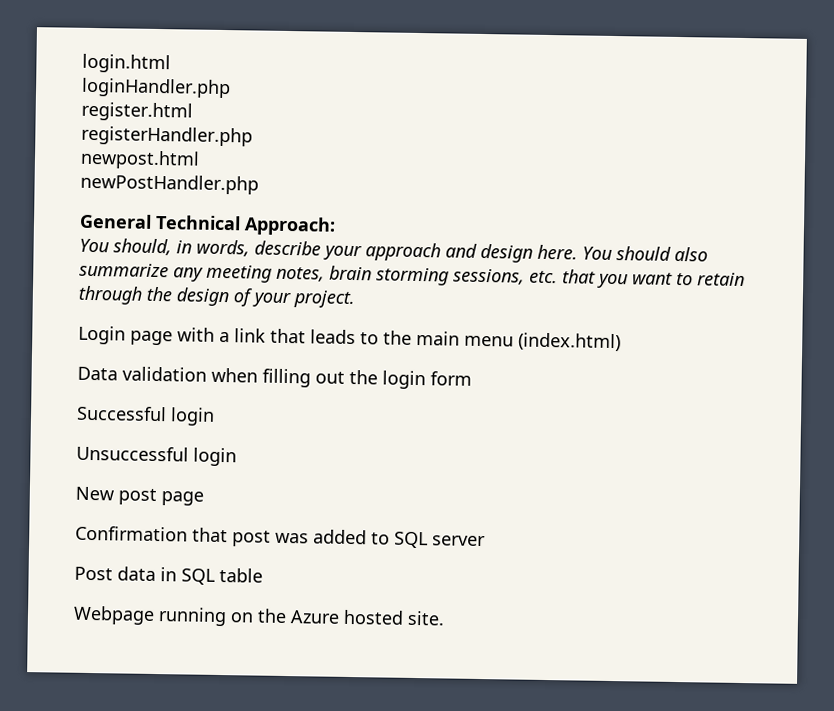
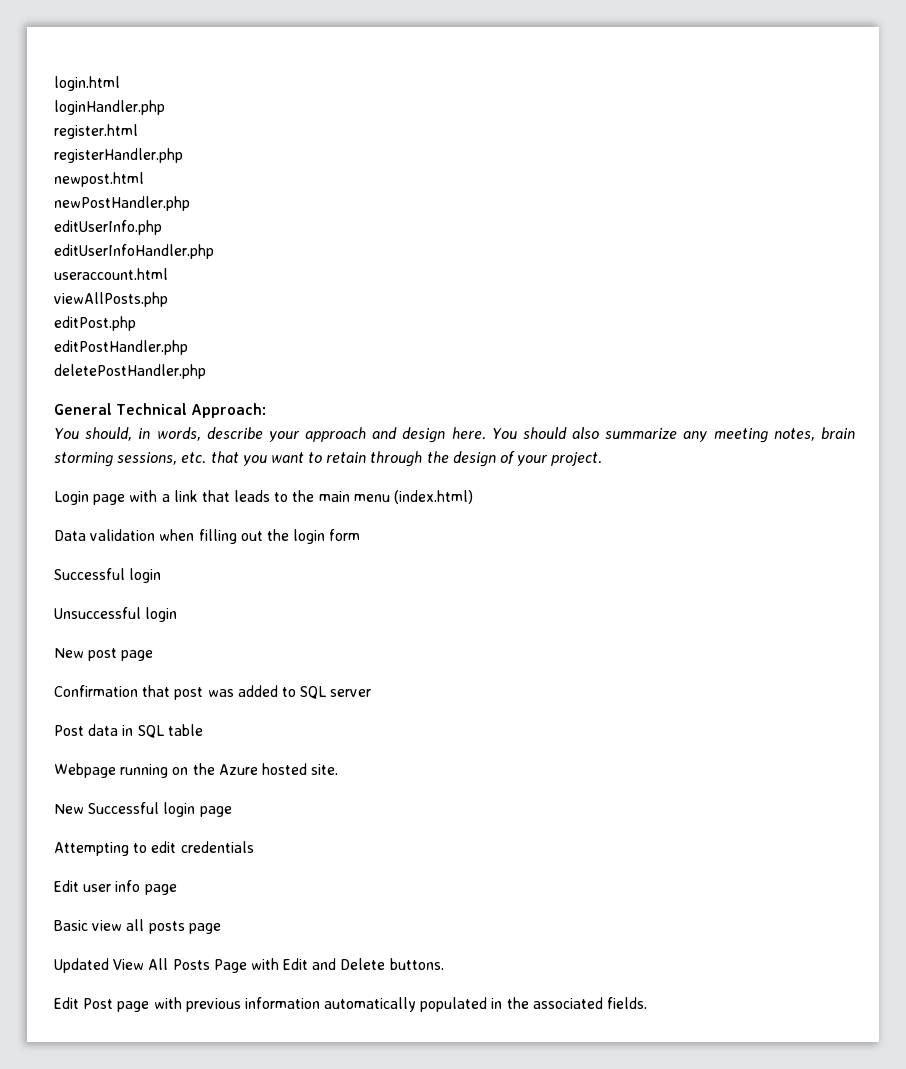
+ editUserInfo.php
+ editUserInfoHandler.php
+ useraccount.html
+ viewAllPosts.php
+ editPost.php
+ editPostHandler.php
+ deletePostHandler.php
+ New Successful login page
+ Attempting to edit credentials
+ Edit user info page
+ Basic view all posts page
+ Updated View All Posts Page with Edit and Delete buttons.
+ Edit Post page with previous information automatically populated in the associated fields.

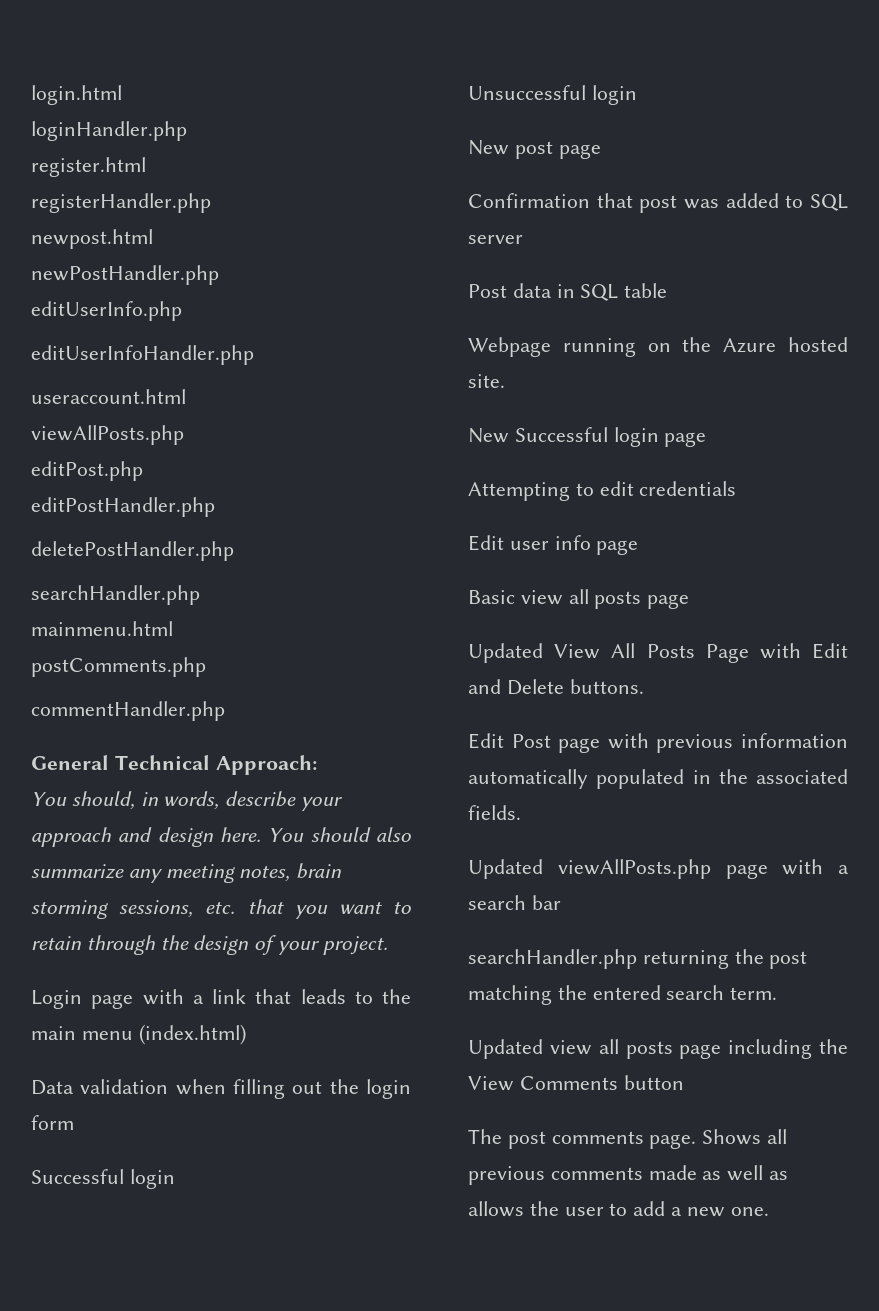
  deletePostHandler.php
+ searchHandler.php
+ mainmenu.html
+ postComments.php
+ commentHandler.php
+ Updated viewAllPosts.php page with a search bar
+ searchHandler.php returning the post matching the entered search term.
+ Updated view all posts page including the View Comments button
+ The post comments page. Shows all previous comments made as well as allows the user to add a new one.

